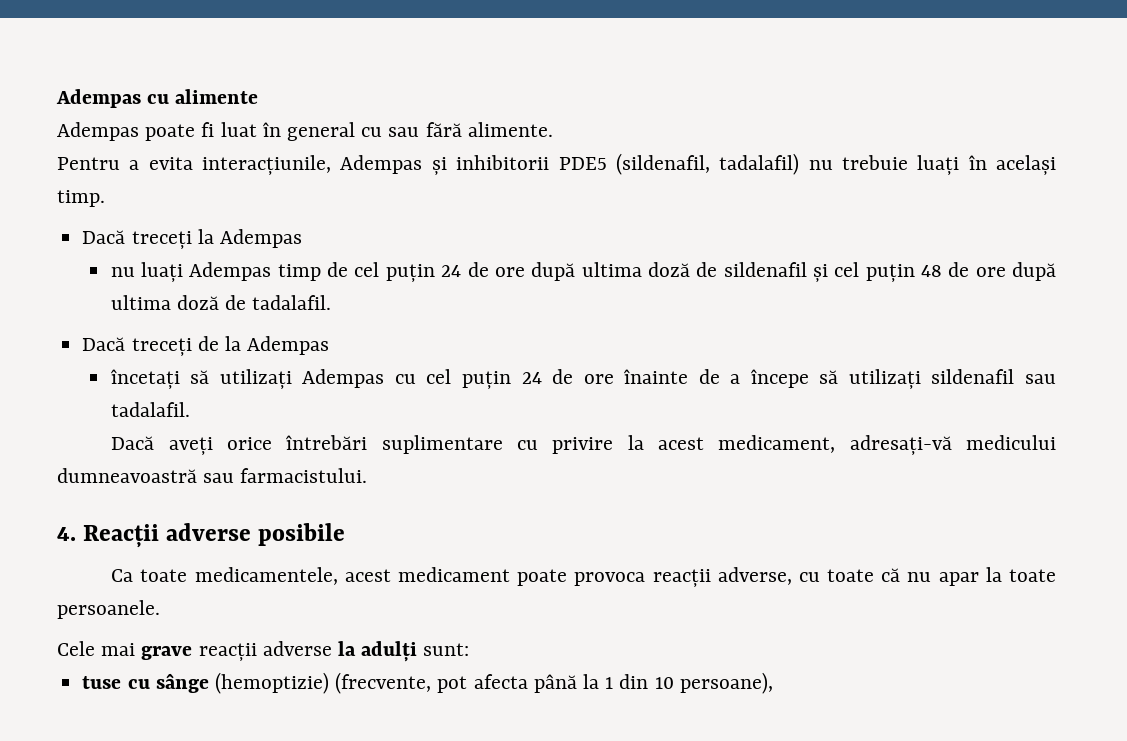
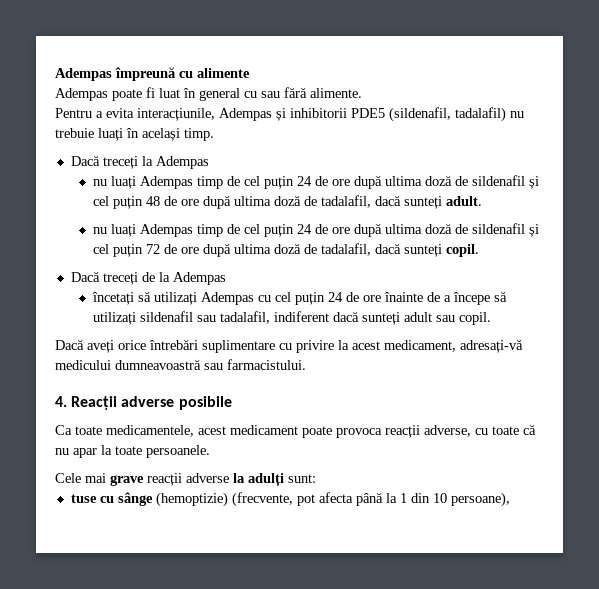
- Adempas cu alimente
+ Adempas împreună cu alimente
- nu luați Adempas timp de cel puțin 24 de ore după ultima doză de sildenafil și cel puțin 48 de ore după ultima doză de tadalafil.
+ nu luați Adempas timp de cel puțin 24 de ore după ultima doză de sildenafil și cel puțin 48 de ore după ultima doză de tadalafil, dacă sunteți adult.
+ nu luați Adempas timp de cel puțin 24 de ore după ultima doză de sildenafil și cel puțin 72 de ore după ultima doză de tadalafil, dacă sunteți copil.
- încetați să utilizați Adempas cu cel puțin 24 de ore înainte de a începe să utilizați sildenafil sau tadalafil.
+ încetați să utilizați Adempas cu cel puțin 24 de ore înainte de a începe să utilizați sildenafil sau tadalafil, indiferent dacă sunteți adult sau copil.

